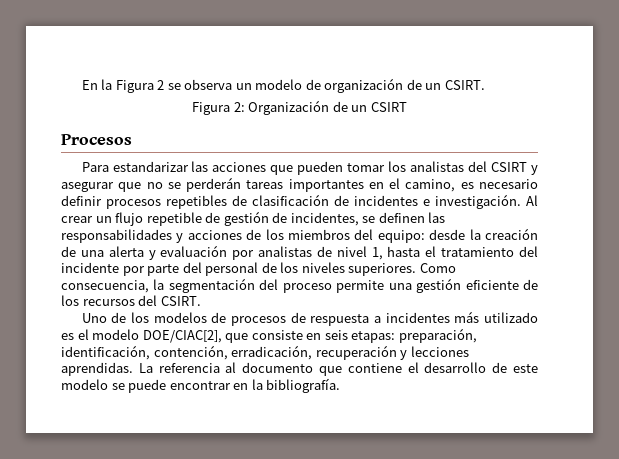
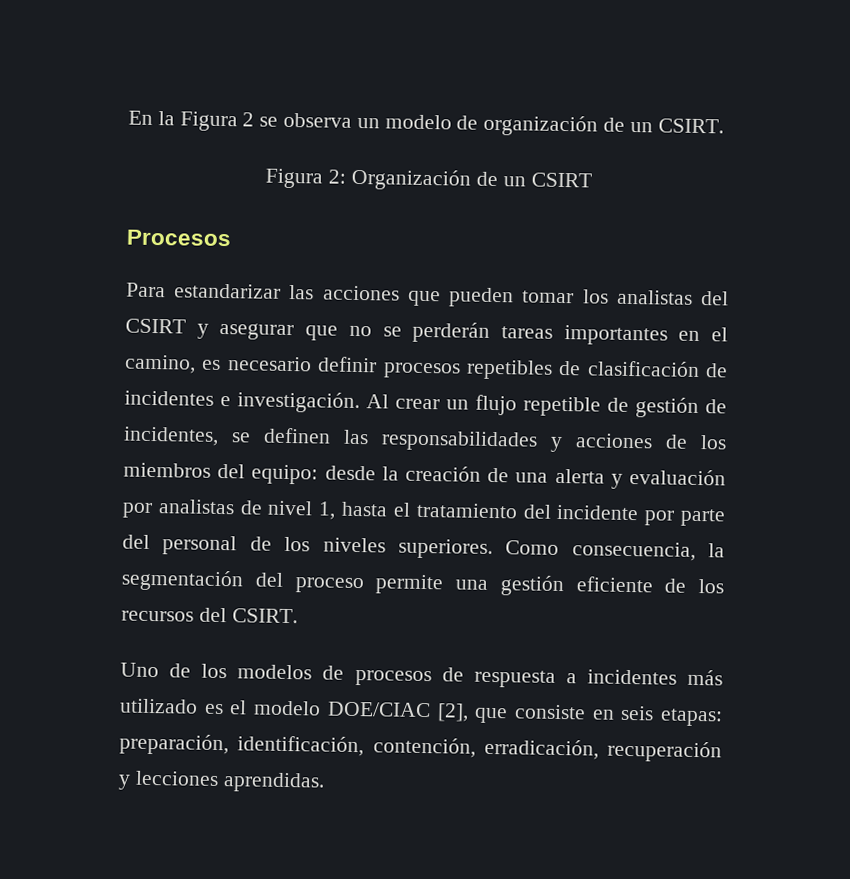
- Uno de los modelos de procesos de respuesta a incidentes más utilizado es el modelo DOE/CIAC[2], que consiste en seis etapas: preparación, identificación, contención, erradicación, recuperación y lecciones aprendidas. La referencia al documento que contiene el desarrollo de este modelo se puede encontrar en la bibliografía.
+ Uno de los modelos de procesos de respuesta a incidentes más utilizado es el modelo DOE/CIAC [2], que consiste en seis etapas: preparación, identificación, contención, erradicación, recuperación y lecciones aprendidas.

